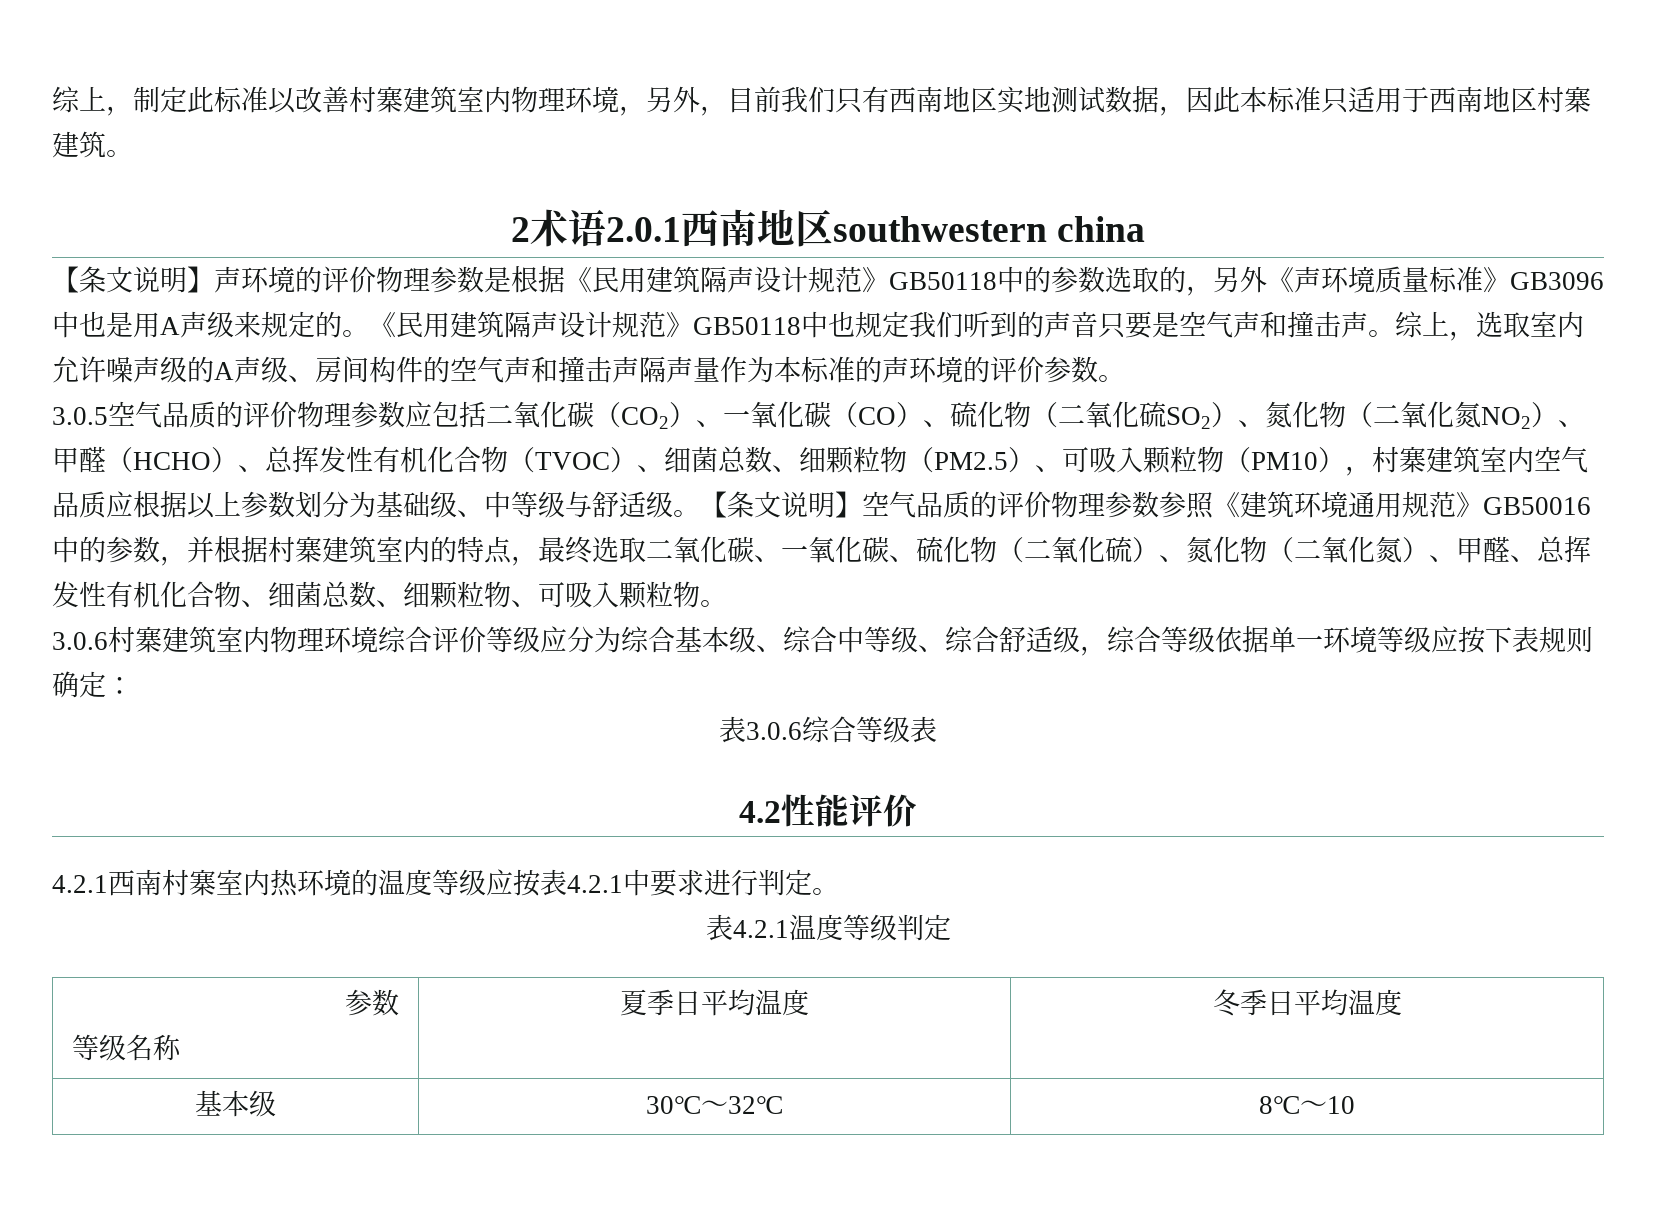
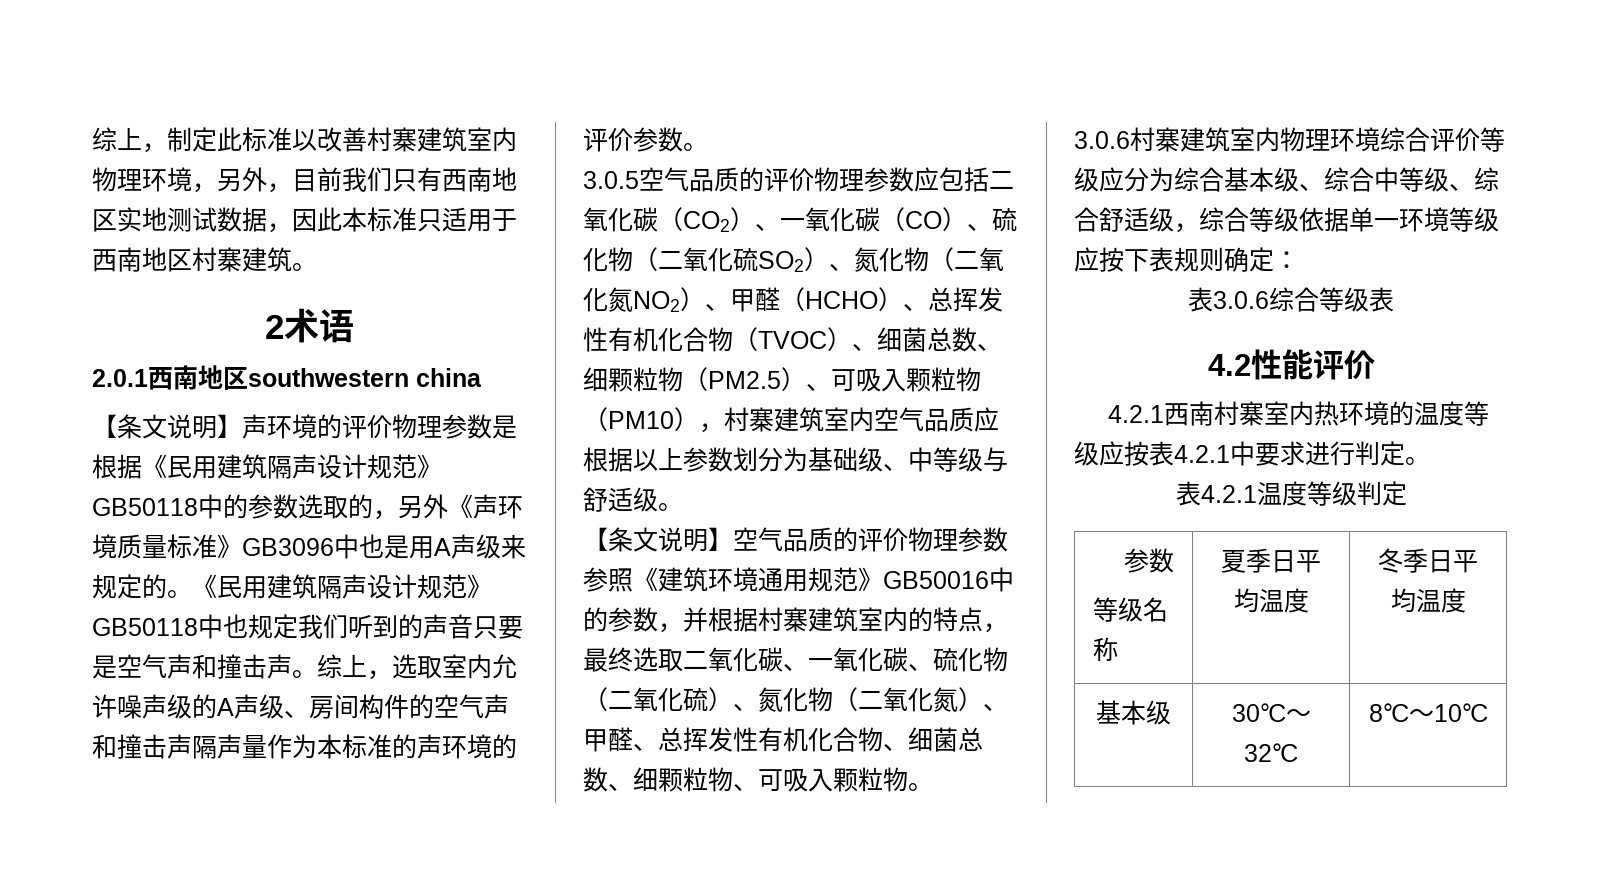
- 2术语2.0.1西南地区southwestern china
+ 2术语
+ 2.0.1西南地区southwestern china
- 3.0.5空气品质的评价物理参数应包括二氧化碳（CO2）、一氧化碳（CO）、硫化物（二氧化硫SO2）、氮化物（二氧化氮NO2）、甲醛（HCHO）、总挥发性有机化合物（TVOC）、细菌总数、细颗粒物（PM2.5）、可吸入颗粒物（PM10），村寨建筑室内空气品质应根据以上参数划分为基础级、中等级与舒适级。【条文说明】空气品质的评价物理参数参照《建筑环境通用规范》GB50016中的参数，并根据村寨建筑室内的特点，最终选取二氧化碳、一氧化碳、硫化物（二氧化硫）、氮化物（二氧化氮）、甲醛、总挥发性有机化合物、细菌总数、细颗粒物、可吸入颗粒物。
+ 3.0.5空气品质的评价物理参数应包括二氧化碳（CO2）、一氧化碳（CO）、硫化物（二氧化硫SO2）、氮化物（二氧化氮NO2）、甲醛（HCHO）、总挥发性有机化合物（TVOC）、细菌总数、细颗粒物（PM2.5）、可吸入颗粒物（PM10），村寨建筑室内空气品质应根据以上参数划分为基础级、中等级与舒适级。
+ 【条文说明】空气品质的评价物理参数参照《建筑环境通用规范》GB50016中的参数，并根据村寨建筑室内的特点，最终选取二氧化碳、一氧化碳、硫化物（二氧化硫）、氮化物（二氧化氮）、甲醛、总挥发性有机化合物、细菌总数、细颗粒物、可吸入颗粒物。
- 基本级 | 30℃～32℃ | 8℃～10
+ 基本级 | 30℃～32℃ | 8℃～10℃

